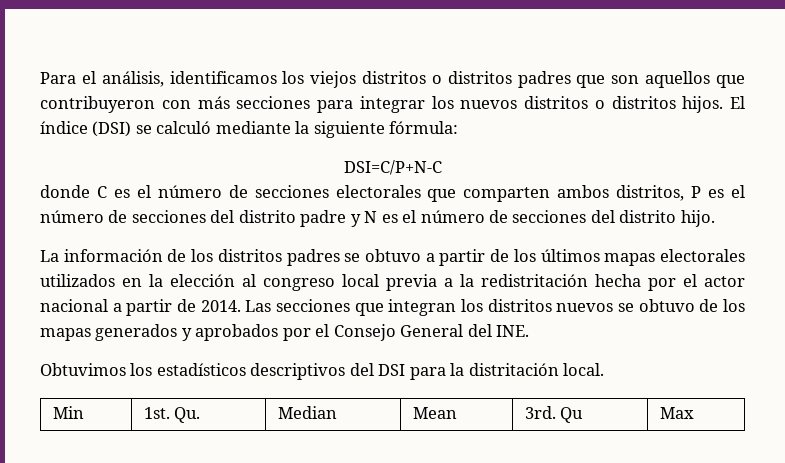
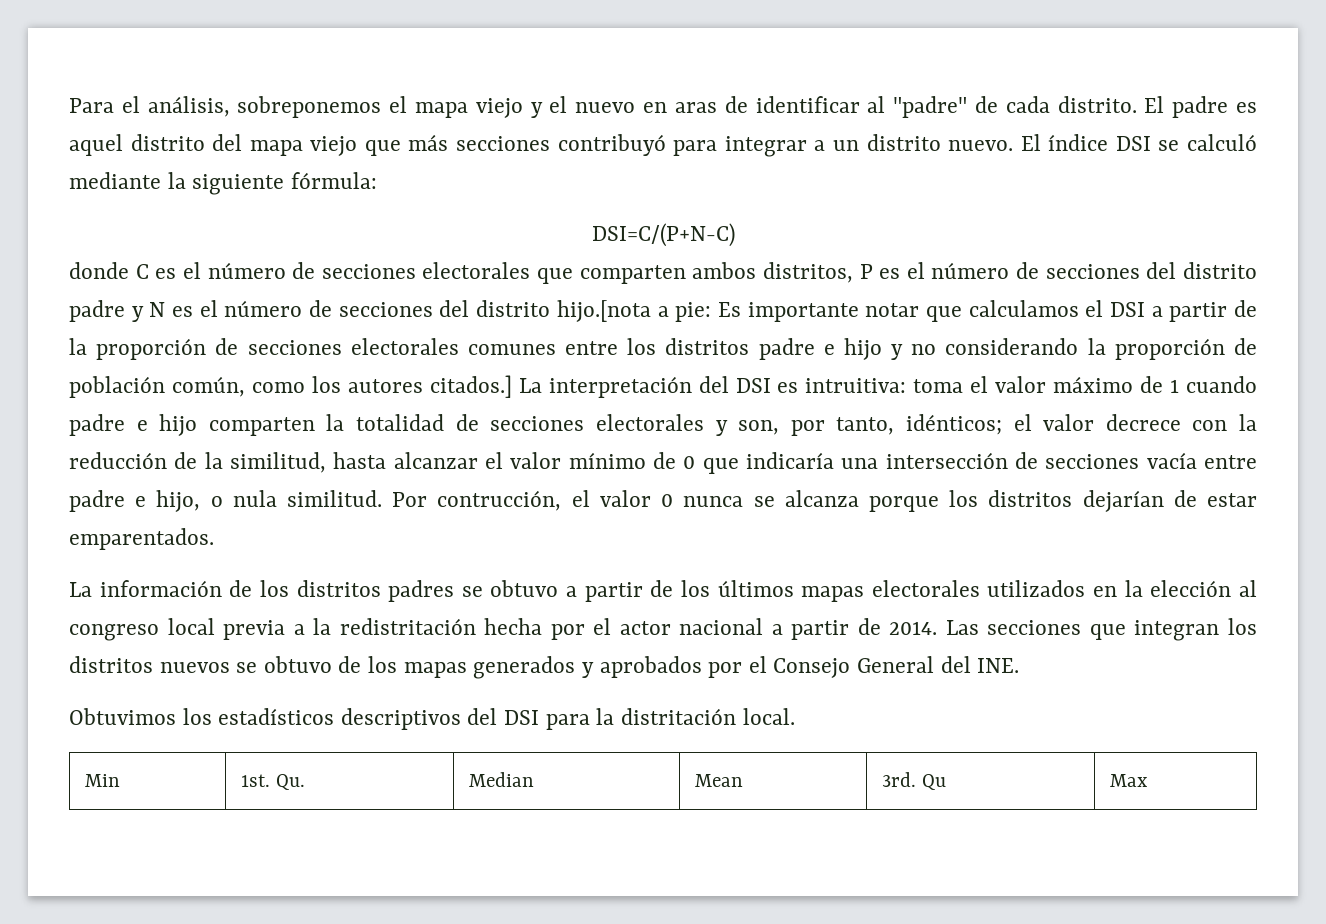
- Para el análisis, identificamos los viejos distritos o distritos padres que son aquellos que contribuyeron con más secciones para integrar los nuevos distritos o distritos hijos.
+ Para el análisis, sobreponemos el mapa viejo y el nuevo en aras de identificar al "padre" de cada distrito. El padre es aquel distrito del mapa viejo que más secciones contribuyó para integrar a un distrito nuevo.
- El índice (DSI) se calculó mediante la siguiente fórmula:
+ El índice DSI se calculó mediante la siguiente fórmula:
- DSI=C/P+N-C
+ DSI=C/(P+N-C)
- donde C es el número de secciones electorales que comparten ambos distritos, P es el número de secciones del distrito padre y N es el número de secciones del distrito hijo.
+ donde C es el número de secciones electorales que comparten ambos distritos, P es el número de secciones del distrito padre y N es el número de secciones del distrito hijo.[nota a pie: Es importante notar que calculamos el DSI a partir de la proporción de secciones electorales comunes entre los distritos padre e hijo y no considerando la proporción de población común, como los autores citados.] La interpretación del DSI es intruitiva: toma el valor máximo de 1 cuando padre e hijo comparten la totalidad de secciones electorales y son, por tanto, idénticos; el valor decrece con la reducción de la similitud, hasta alcanzar el valor mínimo de 0 que indicaría una intersección de secciones vacía entre padre e hijo, o nula similitud. Por contrucción, el valor 0 nunca se alcanza porque los distritos dejarían de estar emparentados.

